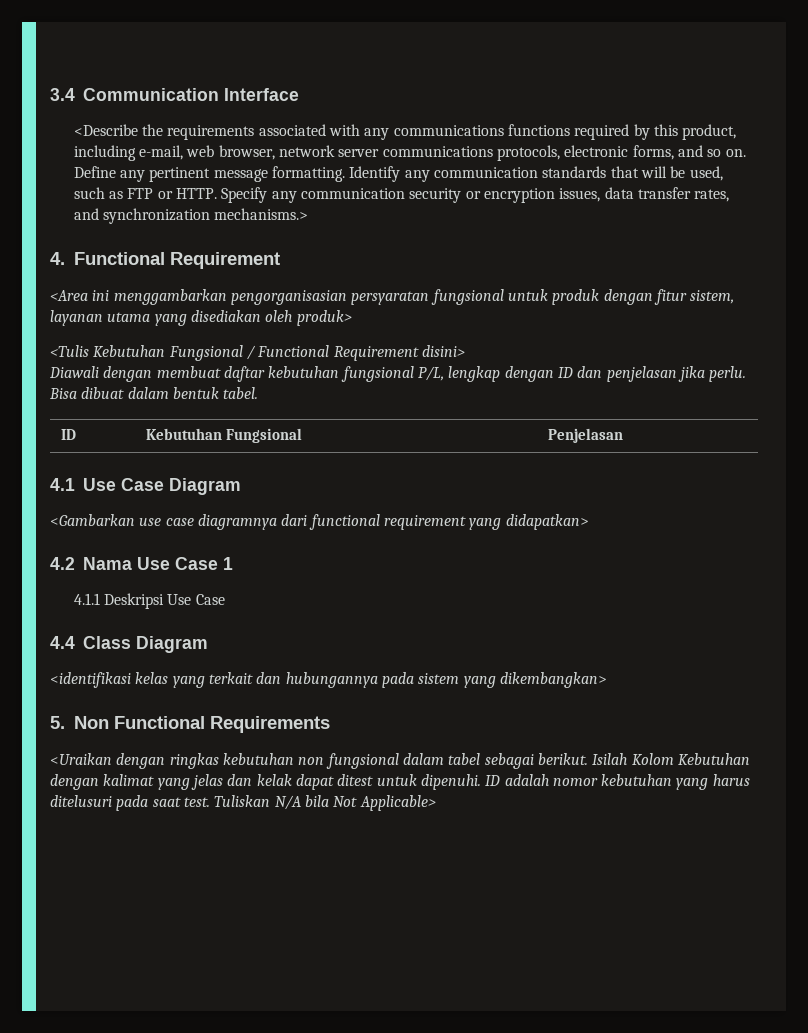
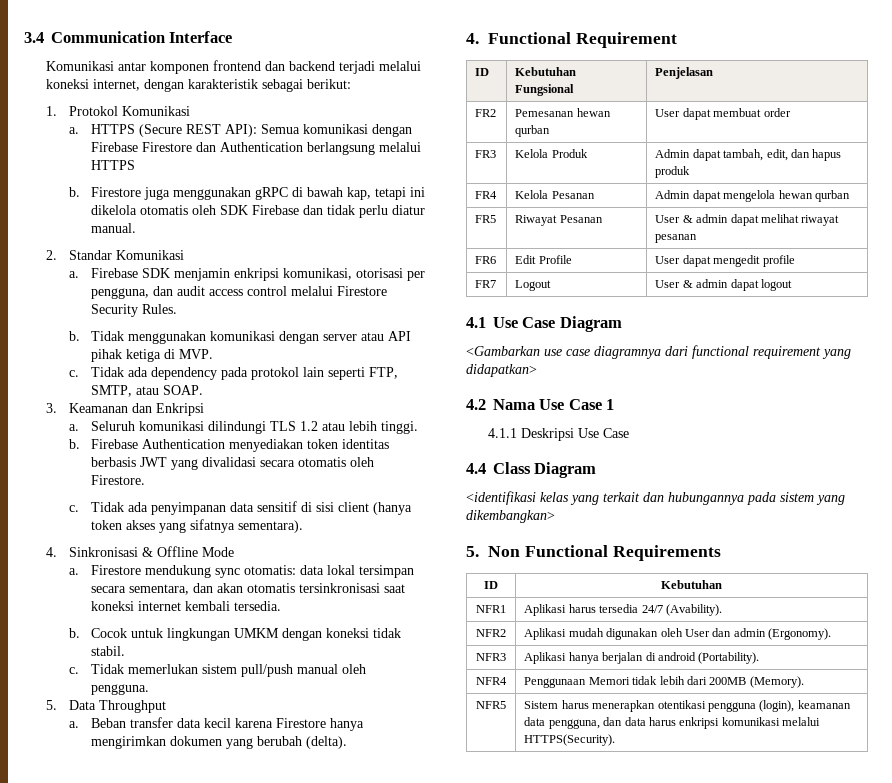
- <Describe the requirements associated with any communications functions required by this product, including e-mail, web browser, network server communications protocols, electronic forms, and so on. Define any pertinent message formatting. Identify any communication standards that will be used, such as FTP or HTTP. Specify any communication security or encryption issues, data transfer rates, and synchronization mechanisms.>
+ Komunikasi antar komponen frontend dan backend terjadi melalui koneksi internet, dengan karakteristik sebagai berikut:
+ 1. Protokol Komunikasi
+ a. HTTPS (Secure REST API): Semua komunikasi dengan Firebase Firestore dan Authentication berlangsung melalui HTTPS
+ b. Firestore juga menggunakan gRPC di bawah kap, tetapi ini dikelola otomatis oleh SDK Firebase dan tidak perlu diatur manual.
+ 2. Standar Komunikasi
+ a. Firebase SDK menjamin enkripsi komunikasi, otorisasi per pengguna, dan audit access control melalui Firestore Security Rules.
+ b. Tidak menggunakan komunikasi dengan server atau API pihak ketiga di MVP.
+ c. Tidak ada dependency pada protokol lain seperti FTP, SMTP, atau SOAP.
+ 3. Keamanan dan Enkripsi
+ a. Seluruh komunikasi dilindungi TLS 1.2 atau lebih tinggi.
+ b. Firebase Authentication menyediakan token identitas berbasis JWT yang divalidasi secara otomatis oleh Firestore.
+ c. Tidak ada penyimpanan data sensitif di sisi client (hanya token akses yang sifatnya sementara).
+ 4. Sinkronisasi & Offline Mode
+ a. Firestore mendukung sync otomatis: data lokal tersimpan secara sementara, dan akan otomatis tersinkronisasi saat koneksi internet kembali tersedia.
+ b. Cocok untuk lingkungan UMKM dengan koneksi tidak stabil.
+ c. Tidak memerlukan sistem pull/push manual oleh pengguna.
+ 5. Data Throughput
+ a. Beban transfer data kecil karena Firestore hanya mengirimkan dokumen yang berubah (delta).
  4. Functional Requirement
- <Area ini menggambarkan pengorganisasian persyaratan fungsional untuk produk dengan fitur sistem, layanan utama yang disediakan oleh produk>
- <Tulis Kebutuhan Fungsional / Functional Requirement disini>
- Diawali dengan membuat daftar kebutuhan fungsional P/L, lengkap dengan ID dan penjelasan jika perlu. Bisa dibuat dalam bentuk tabel.
  ID | Kebutuhan Fungsional | Penjelasan
+ FR2 | Pemesanan hewan qurban | User dapat membuat order
+ FR3 | Kelola Produk | Admin dapat tambah, edit, dan hapus produk
+ FR4 | Kelola Pesanan | Admin dapat mengelola hewan qurban
+ FR5 | Riwayat Pesanan | User & admin dapat melihat riwayat pesanan
+ FR6 | Edit Profile | User dapat mengedit profile
+ FR7 | Logout | User & admin dapat logout
  5. Non Functional Requirements
- <Uraikan dengan ringkas kebutuhan non fungsional dalam tabel sebagai berikut. Isilah Kolom Kebutuhan dengan kalimat yang jelas dan kelak dapat ditest untuk dipenuhi. ID adalah nomor kebutuhan yang harus ditelusuri pada saat test. Tuliskan N/A bila Not Applicable>
+ ID | Kebutuhan
+ NFR1 | Aplikasi harus tersedia 24/7 (Avability).
+ NFR2 | Aplikasi mudah digunakan oleh User dan admin (Ergonomy).
+ NFR3 | Aplikasi hanya berjalan di android (Portability).
+ NFR4 | Penggunaan Memori tidak lebih dari 200MB (Memory).
+ NFR5 | Sistem harus menerapkan otentikasi pengguna (login), keamanan data pengguna, dan data harus enkripsi komunikasi melalui HTTPS(Security).

